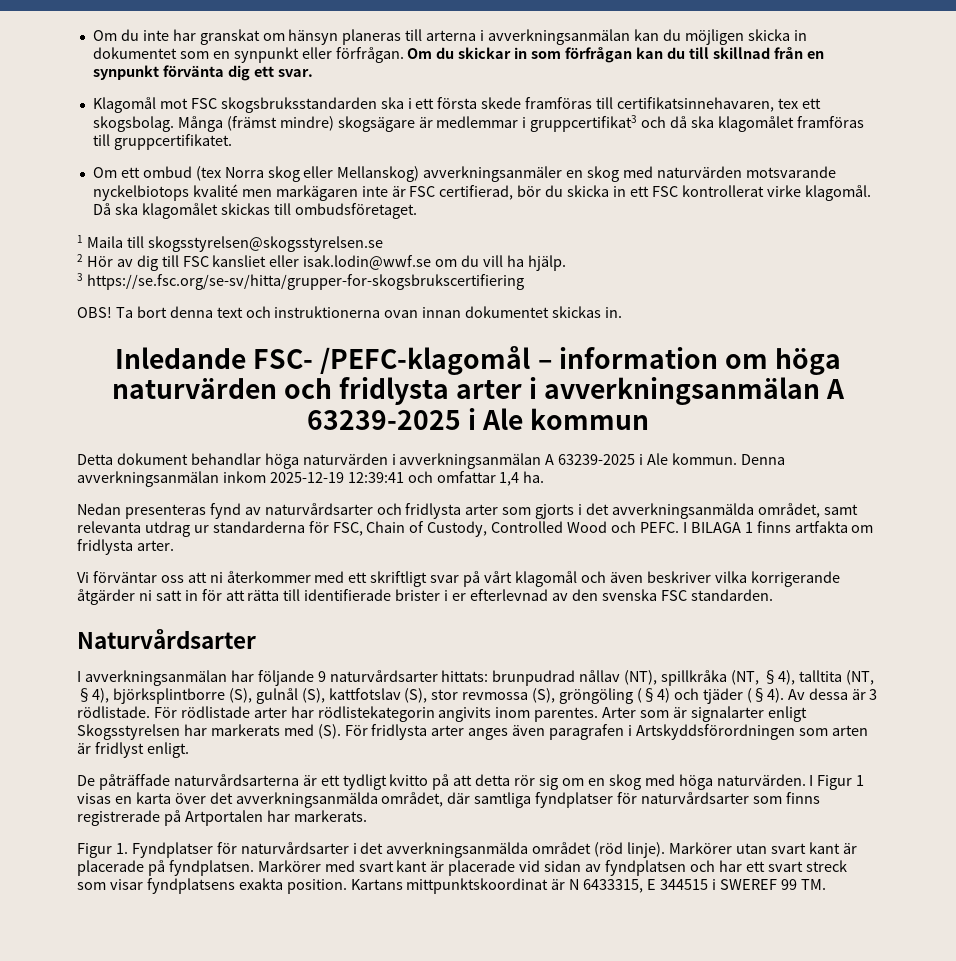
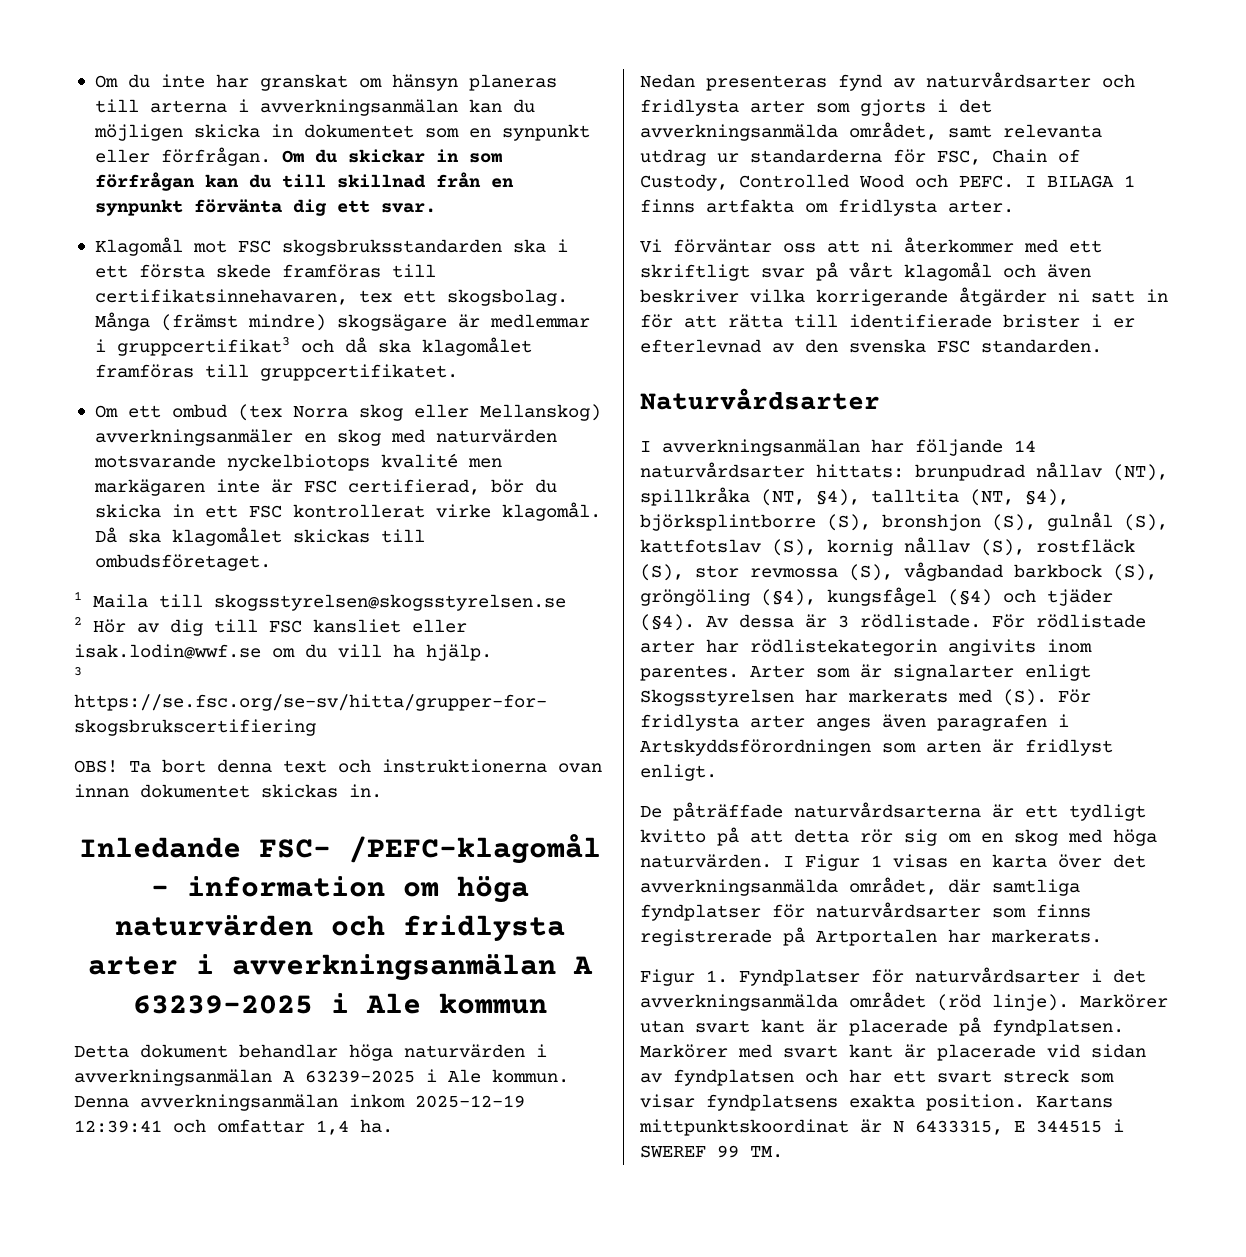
- I avverkningsanmälan har följande 9 naturvårdsarter hittats: brunpudrad nållav (NT), spillkråka (NT, §4), talltita (NT, §4), björksplintborre (S), gulnål (S), kattfotslav (S), stor revmossa (S), gröngöling (§4) och tjäder (§4).
+ I avverkningsanmälan har följande 14 naturvårdsarter hittats: brunpudrad nållav (NT), spillkråka (NT, §4), talltita (NT, §4), björksplintborre (S), bronshjon (S), gulnål (S), kattfotslav (S), kornig nållav (S), rostfläck (S), stor revmossa (S), vågbandad barkbock (S), gröngöling (§4), kungsfågel (§4) och tjäder (§4).

